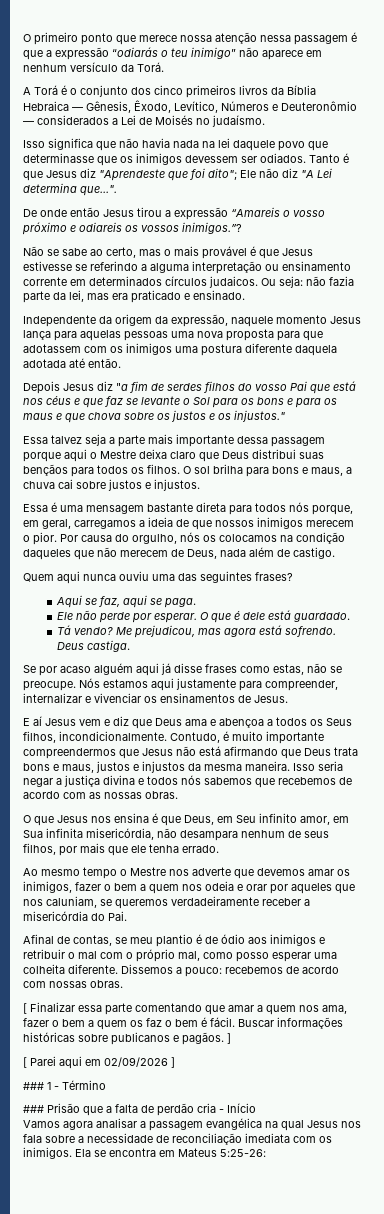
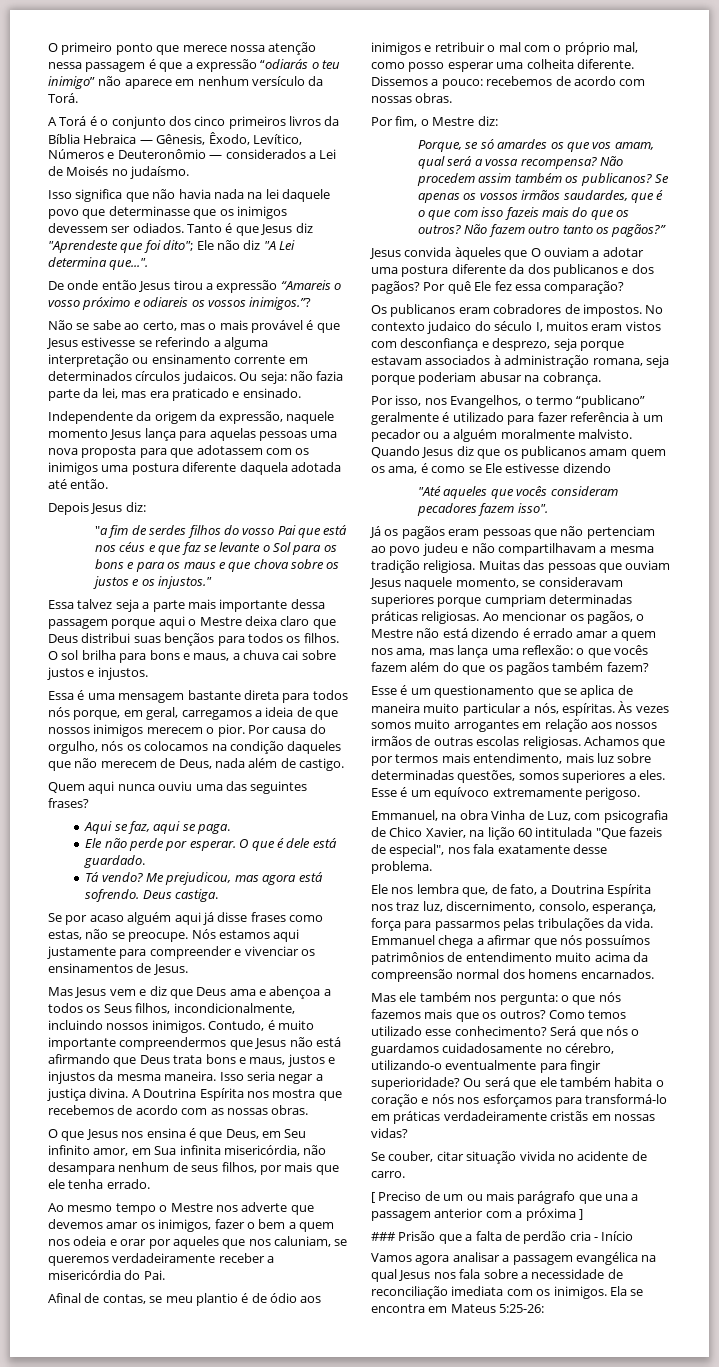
- Depois Jesus diz "a fim de serdes filhos do vosso Pai que está nos céus e que faz se levante o Sol para os bons e para os maus e que chova sobre os justos e os injustos."
+ Depois Jesus diz:
+ "a fim de serdes filhos do vosso Pai que está nos céus e que faz se levante o Sol para os bons e para os maus e que chova sobre os justos e os injustos."
- Nós estamos aqui justamente para compreender, internalizar e vivenciar os ensinamentos de Jesus.
+ Nós estamos aqui justamente para compreender e vivenciar os ensinamentos de Jesus.
- E aí Jesus vem e diz que Deus ama e abençoa a todos os Seus filhos, incondicionalmente.
+ Mas Jesus vem e diz que Deus ama e abençoa a todos os Seus filhos, incondicionalmente, incluindo nossos inimigos.
- Isso seria negar a justiça divina e todos nós sabemos que recebemos de acordo com as nossas obras.
+ Isso seria negar a justiça divina. A Doutrina Espírita nos mostra que recebemos de acordo com as nossas obras.
- [ Finalizar essa parte comentando que amar a quem nos ama, fazer o bem a quem os faz o bem é fácil. Buscar informações históricas sobre publicanos e pagãos. ]
- [ Parei aqui em 02/09/2026 ]
- ### 1 - Término
+ Por fim, o Mestre diz:
+ Porque, se só amardes os que vos amam, qual será a vossa recompensa? Não procedem assim também os publicanos? Se apenas os vossos irmãos saudardes, que é o que com isso fazeis mais do que os outros? Não fazem outro tanto os pagãos?”
+ Jesus convida àqueles que O ouviam a adotar uma postura diferente da dos publicanos e dos pagãos? Por quê Ele fez essa comparação?
+ Os publicanos eram cobradores de impostos. No contexto judaico do século I, muitos eram vistos com desconfiança e desprezo, seja porque estavam associados à administração romana, seja porque poderiam abusar na cobrança.
+ Por isso, nos Evangelhos, o termo “publicano” geralmente é utilizado para fazer referência à um pecador ou a alguém moralmente malvisto. Quando Jesus diz que os publicanos amam quem os ama, é como se Ele estivesse dizendo
+ "Até aqueles que vocês consideram pecadores fazem isso".
+ Já os pagãos eram pessoas que não pertenciam ao povo judeu e não compartilhavam a mesma tradição religiosa. Muitas das pessoas que ouviam Jesus naquele momento, se consideravam superiores porque cumpriam determinadas práticas religiosas. Ao mencionar os pagãos, o Mestre não está dizendo é errado amar a quem nos ama, mas lança uma reflexão: o que vocês fazem além do que os pagãos também fazem?
+ Esse é um questionamento que se aplica de maneira muito particular a nós, espíritas. Às vezes somos muito arrogantes em relação aos nossos irmãos de outras escolas religiosas. Achamos que por termos mais entendimento, mais luz sobre determinadas questões, somos superiores a eles. Esse é um equívoco extremamente perigoso.
+ Emmanuel, na obra Vinha de Luz, com psicografia de Chico Xavier, na lição 60 intitulada "Que fazeis de especial", nos fala exatamente desse problema.
+ Ele nos lembra que, de fato, a Doutrina Espírita nos traz luz, discernimento, consolo, esperança, força para passarmos pelas tribulações da vida. Emmanuel chega a afirmar que nós possuímos patrimônios de entendimento muito acima da compreensão normal dos homens encarnados.
+ Mas ele também nos pergunta: o que nós fazemos mais que os outros? Como temos utilizado esse conhecimento? Será que nós o guardamos cuidadosamente no cérebro, utilizando-o eventualmente para fingir superioridade? Ou será que ele também habita o coração e nós nos esforçamos para transformá-lo em práticas verdadeiramente cristãs em nossas vidas?
+ Se couber, citar situação vivida no acidente de carro.
+ [ Preciso de um ou mais parágrafo que una a passagem anterior com a próxima ]

